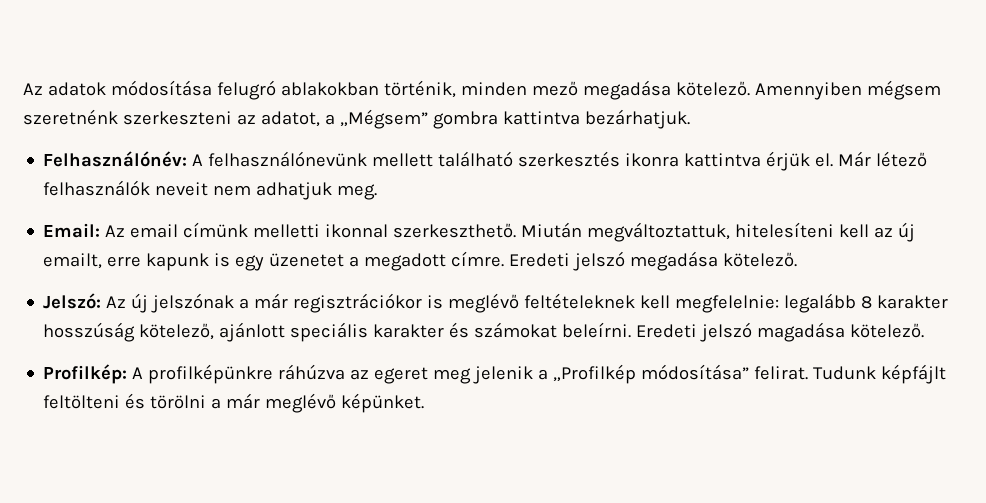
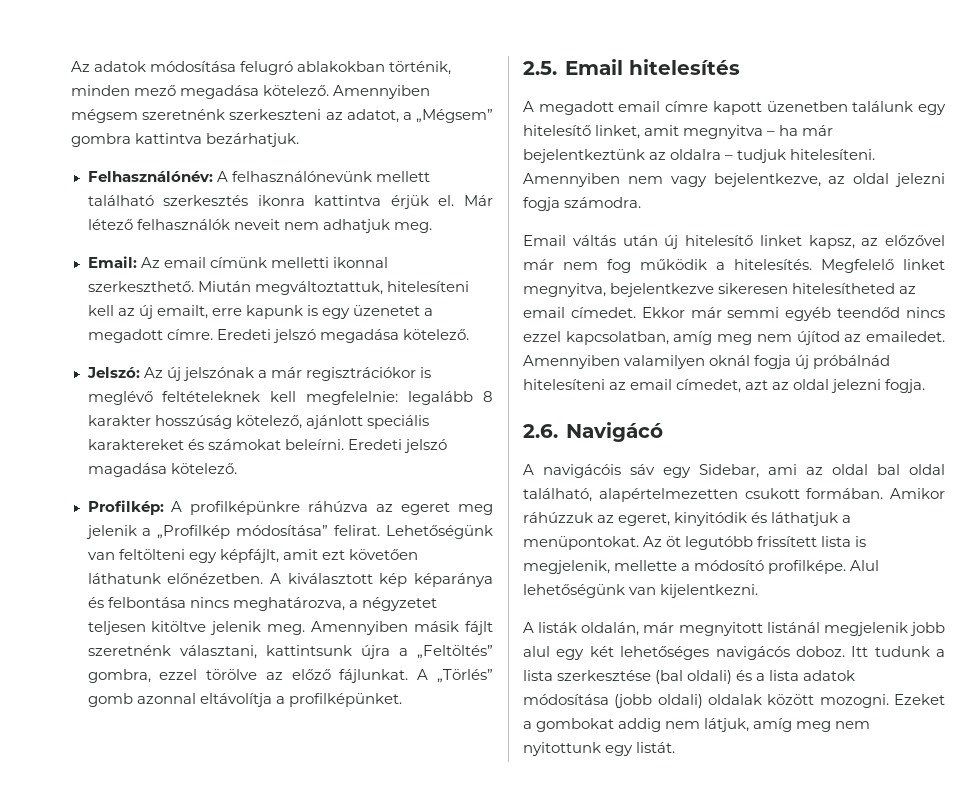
- Jelszó: Az új jelszónak a már regisztrációkor is meglévő feltételeknek kell megfelelnie: legalább 8 karakter hosszúság kötelező, ajánlott speciális karakter és számokat beleírni.
+ Jelszó: Az új jelszónak a már regisztrációkor is meglévő feltételeknek kell megfelelnie: legalább 8 karakter hosszúság kötelező, ajánlott speciális karaktereket és számokat beleírni.
- Tudunk képfájlt feltölteni és törölni a már meglévő képünket.
+ Lehetőségünk van feltölteni egy képfájlt, amit ezt követően láthatunk előnézetben. A kiválasztott kép képaránya és felbontása nincs meghatározva, a négyzetet teljesen kitöltve jelenik meg. Amennyiben másik fájlt szeretnénk választani, kattintsunk újra a „Feltöltés” gombra, ezzel törölve az előző fájlunkat. A „Törlés” gomb azonnal eltávolítja a profilképünket.
+ 2.5. Email hitelesítés
+ A megadott email címre kapott üzenetben találunk egy hitelesítő linket, amit megnyitva – ha már bejelentkeztünk az oldalra – tudjuk hitelesíteni. Amennyiben nem vagy bejelentkezve, az oldal jelezni fogja számodra.
+ Email váltás után új hitelesítő linket kapsz, az előzővel már nem fog működik a hitelesítés. Megfelelő linket megnyitva, bejelentkezve sikeresen hitelesítheted az email címedet. Ekkor már semmi egyéb teendőd nincs ezzel kapcsolatban, amíg meg nem újítod az emailedet. Amennyiben valamilyen oknál fogja új próbálnád hitelesíteni az email címedet, azt az oldal jelezni fogja.
+ 2.6. Navigácó
+ A navigácóis sáv egy Sidebar, ami az oldal bal oldal található, alapértelmezetten csukott formában. Amikor ráhúzzuk az egeret, kinyitódik és láthatjuk a menüpontokat. Az öt legutóbb frissített lista is megjelenik, mellette a módosító profilképe. Alul lehetőségünk van kijelentkezni.
+ A listák oldalán, már megnyitott listánál megjelenik jobb alul egy két lehetőséges navigácós doboz. Itt tudunk a lista szerkesztése (bal oldali) és a lista adatok módosítása (jobb oldali) oldalak között mozogni. Ezeket a gombokat addig nem látjuk, amíg meg nem nyitottunk egy listát.

